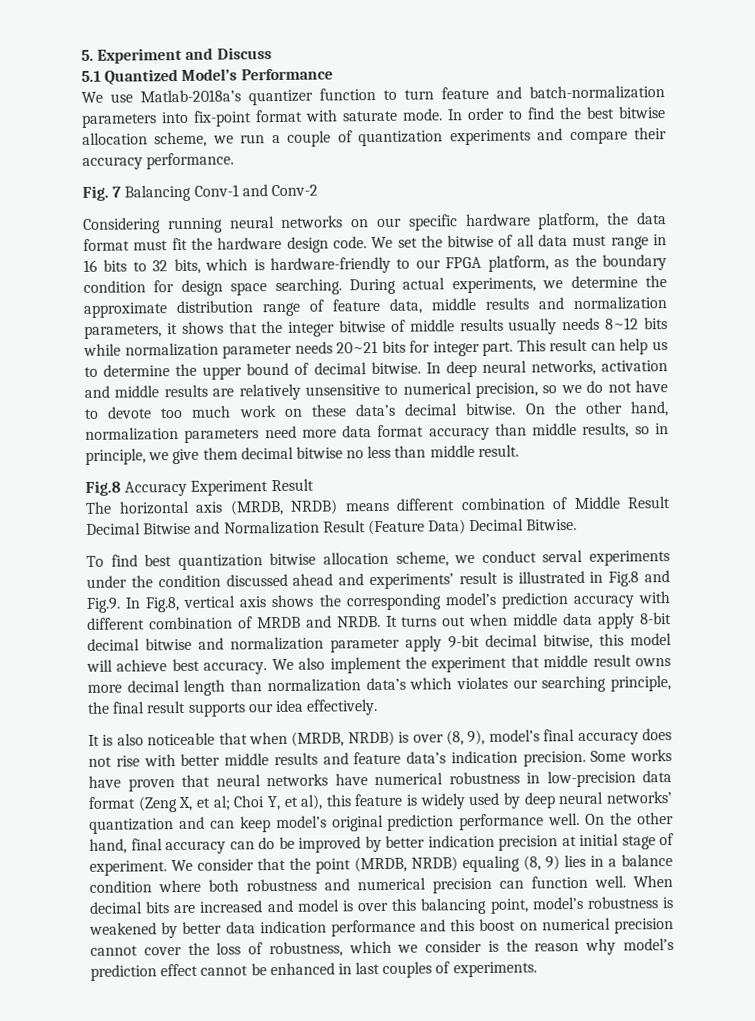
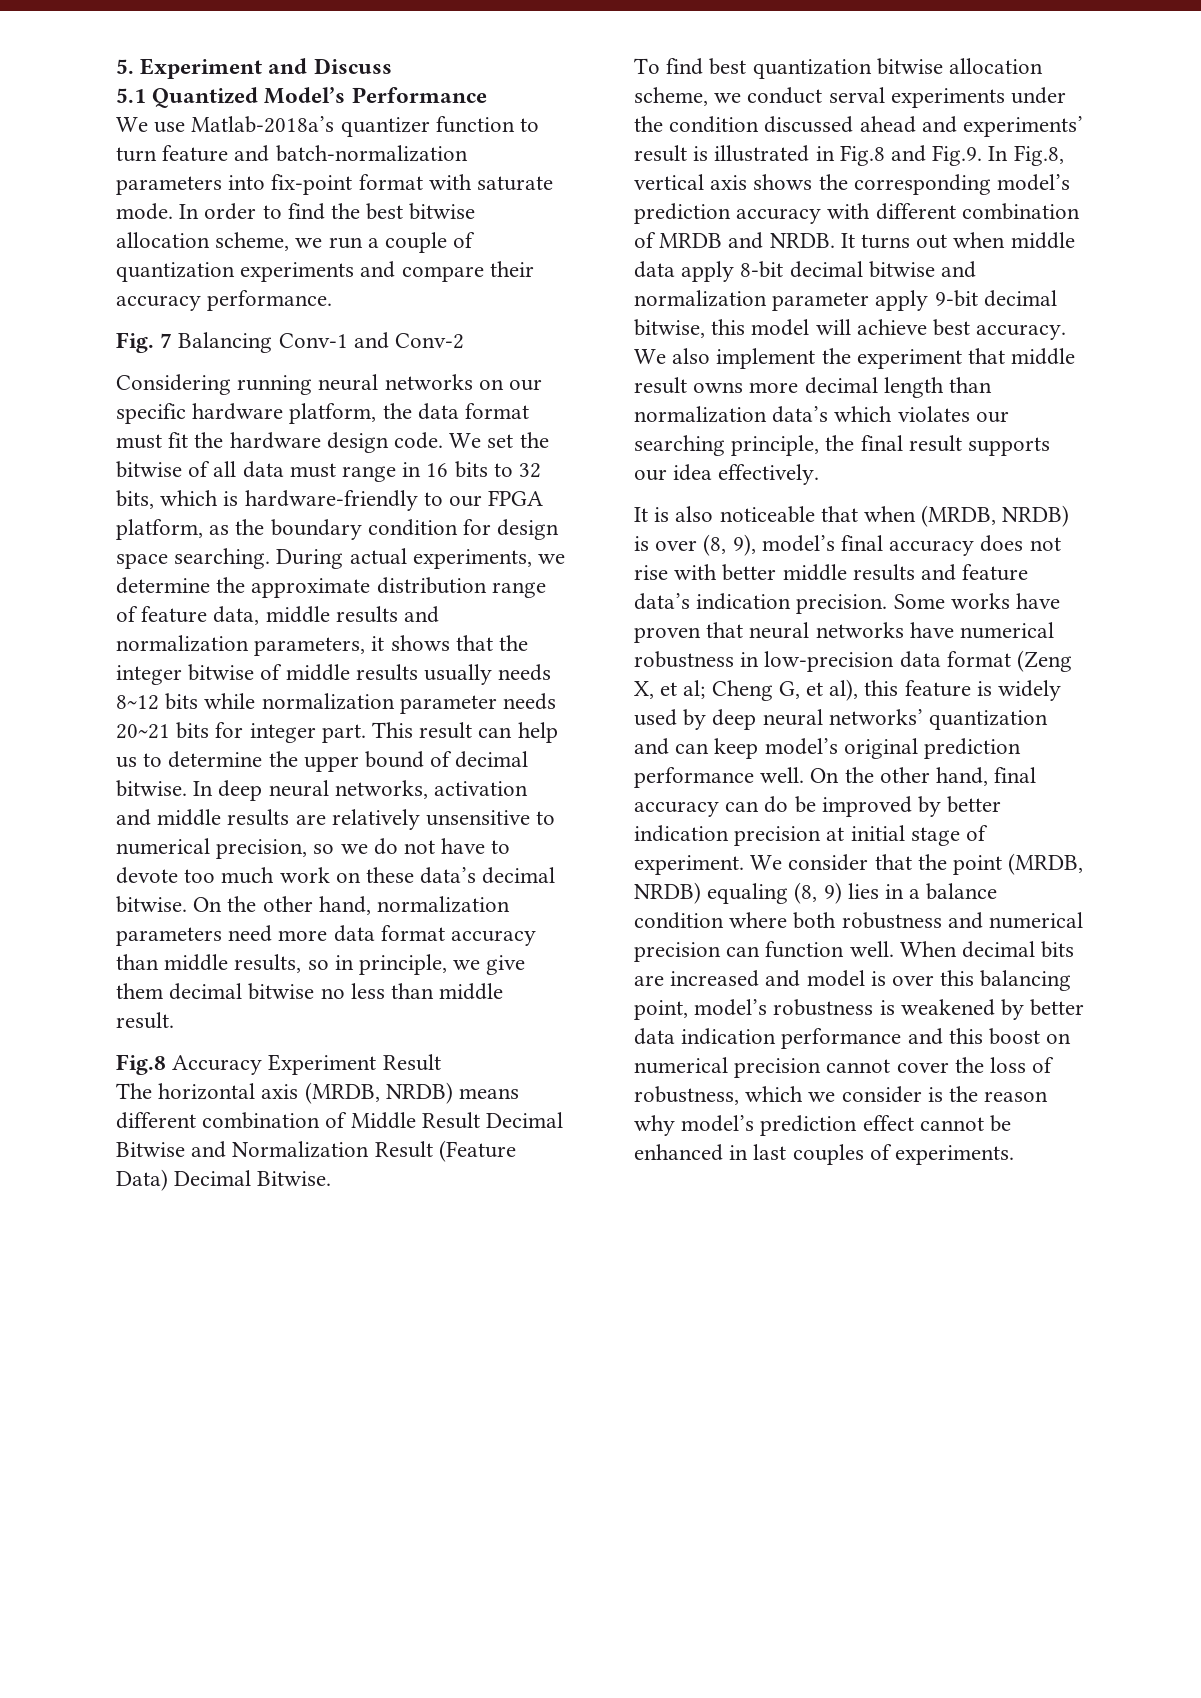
- Some works have proven that neural networks have numerical robustness in low-precision data format (Zeng X, et al; Choi Y, et al), this feature is widely used by deep neural networks’ quantization and can keep model’s original prediction performance well.
+ Some works have proven that neural networks have numerical robustness in low-precision data format (Zeng X, et al; Cheng G, et al), this feature is widely used by deep neural networks’ quantization and can keep model’s original prediction performance well.

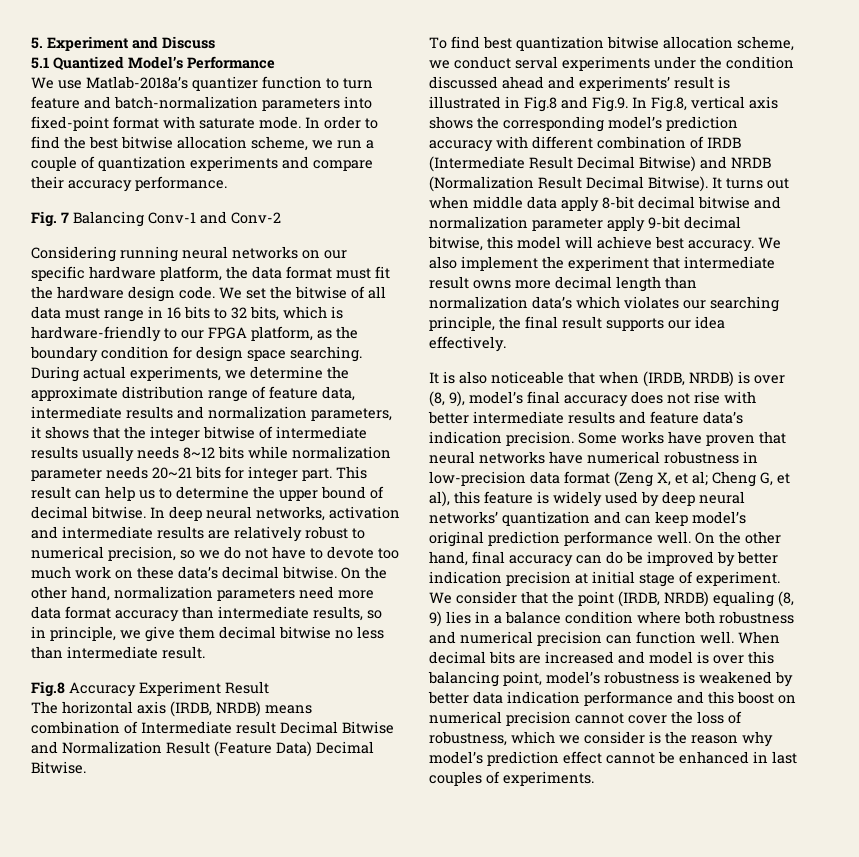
- We use Matlab-2018a’s quantizer function to turn feature and batch-normalization parameters into fix-point format with saturate mode.
+ We use Matlab-2018a’s quantizer function to turn feature and batch-normalization parameters into fixed-point format with saturate mode.
- During actual experiments, we determine the approximate distribution range of feature data, middle results and normalization parameters, it shows that the integer bitwise of middle results usually needs 8~12 bits while normalization parameter needs 20~21 bits for integer part.
+ During actual experiments, we determine the approximate distribution range of feature data, intermediate results and normalization parameters, it shows that the integer bitwise of intermediate results usually needs 8~12 bits while normalization parameter needs 20~21 bits for integer part.
- In deep neural networks, activation and middle results are relatively unsensitive to numerical precision, so we do not have to devote too much work on these data’s decimal bitwise.
+ In deep neural networks, activation and intermediate results are relatively robust to numerical precision, so we do not have to devote too much work on these data’s decimal bitwise.
- On the other hand, normalization parameters need more data format accuracy than middle results, so in principle, we give them decimal bitwise no less than middle result.
+ On the other hand, normalization parameters need more data format accuracy than intermediate results, so in principle, we give them decimal bitwise no less than intermediate result.
- The horizontal axis (MRDB, NRDB) means different combination of Middle Result Decimal Bitwise and Normalization Result (Feature Data) Decimal Bitwise.
+ The horizontal axis (IRDB, NRDB) means combination of Intermediate result Decimal Bitwise and Normalization Result (Feature Data) Decimal Bitwise.
- To find best quantization bitwise allocation scheme, we conduct serval experiments under the condition discussed ahead and experiments’ result is illustrated in Fig.8 and Fig.9. In Fig.8, vertical axis shows the corresponding model’s prediction accuracy with different combination of MRDB and NRDB.
+ To find best quantization bitwise allocation scheme, we conduct serval experiments under the condition discussed ahead and experiments’ result is illustrated in Fig.8 and Fig.9. In Fig.8, vertical axis shows the corresponding model’s prediction accuracy with different combination of IRDB (Intermediate Result Decimal Bitwise) and NRDB (Normalization Result Decimal Bitwise).
- We also implement the experiment that middle result owns more decimal length than normalization data’s which violates our searching principle, the final result supports our idea effectively.
+ We also implement the experiment that intermediate result owns more decimal length than normalization data’s which violates our searching principle, the final result supports our idea effectively.
- It is also noticeable that when (MRDB, NRDB) is over (8, 9), model’s final accuracy does not rise with better middle results and feature data’s indication precision.
+ It is also noticeable that when (IRDB, NRDB) is over (8, 9), model’s final accuracy does not rise with better intermediate results and feature data’s indication precision.
- We consider that the point (MRDB, NRDB) equaling (8, 9) lies in a balance condition where both robustness and numerical precision can function well.
+ We consider that the point (IRDB, NRDB) equaling (8, 9) lies in a balance condition where both robustness and numerical precision can function well.

